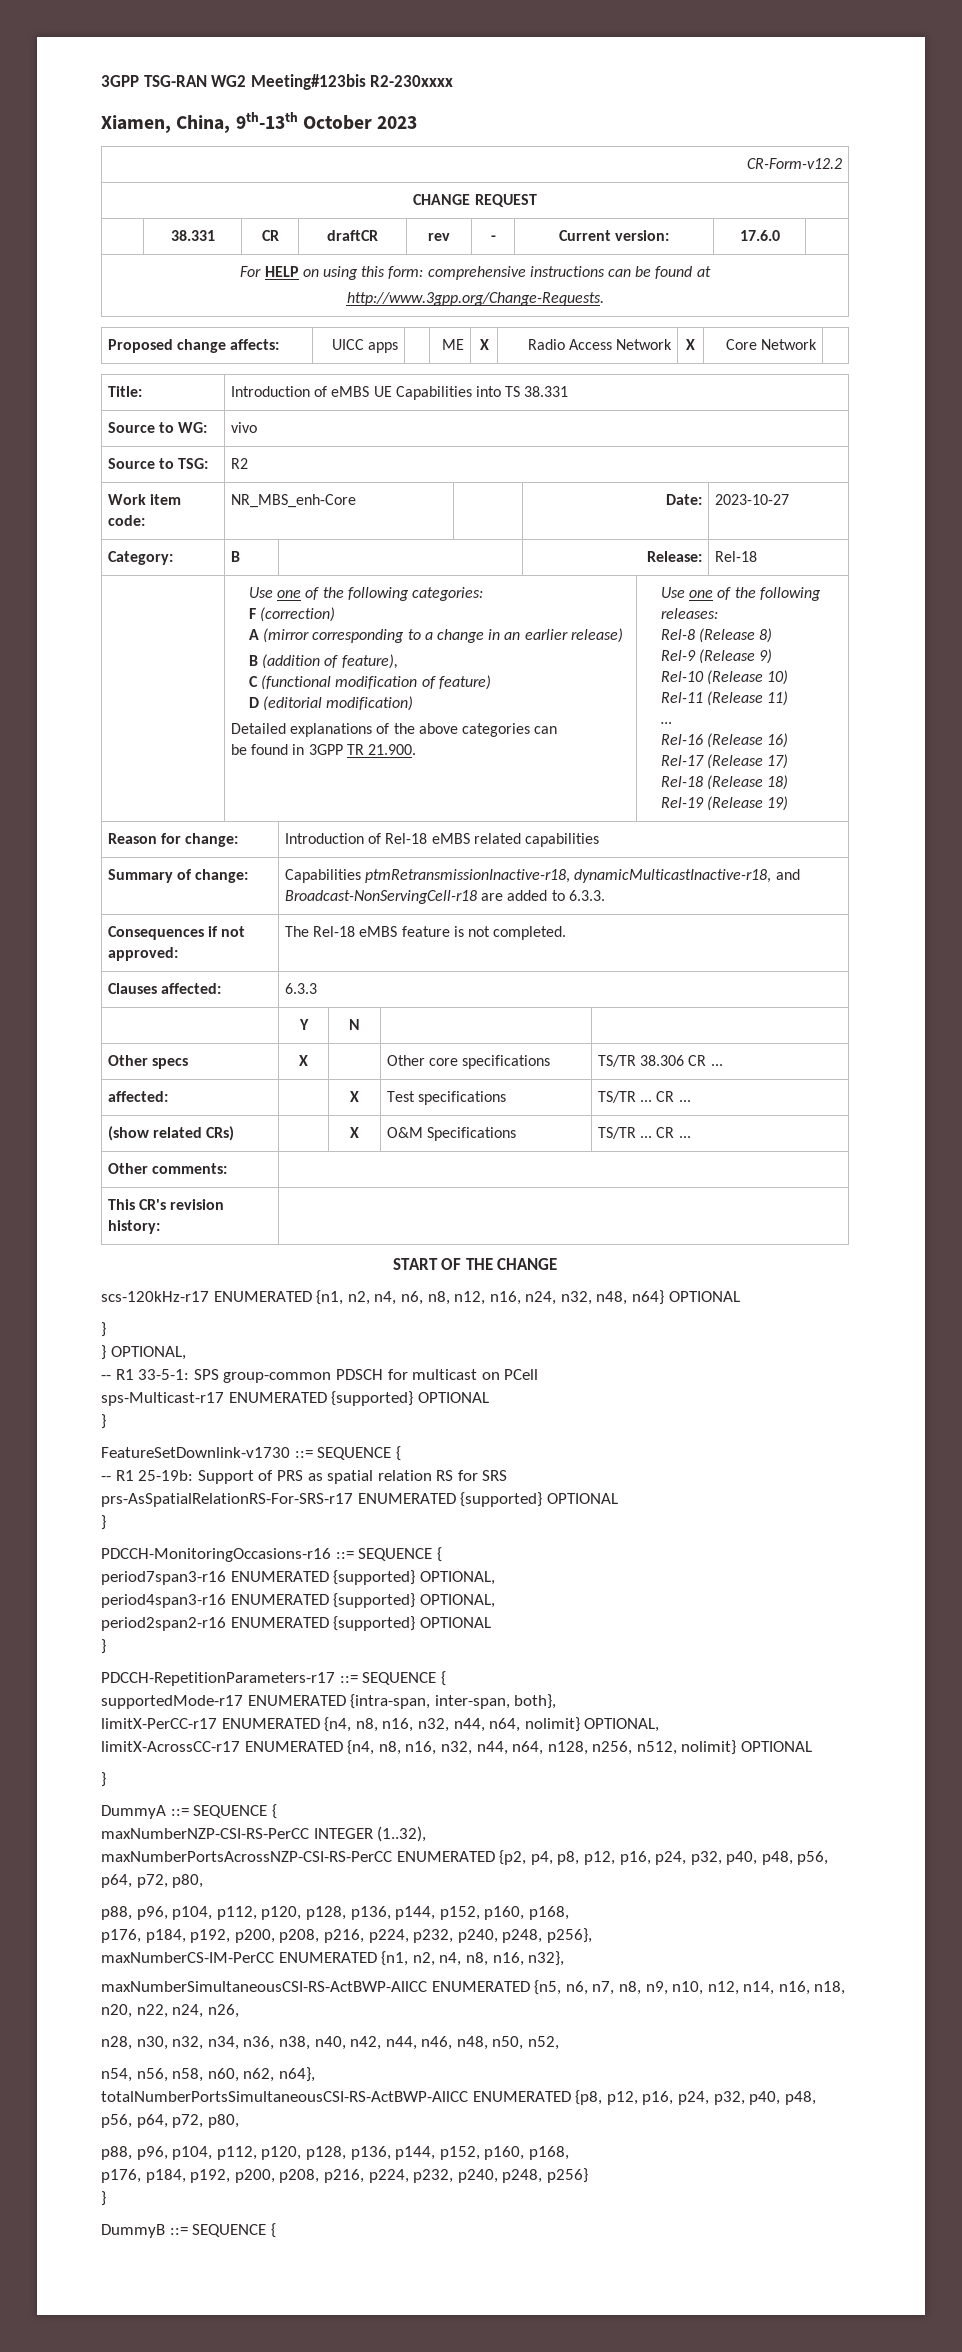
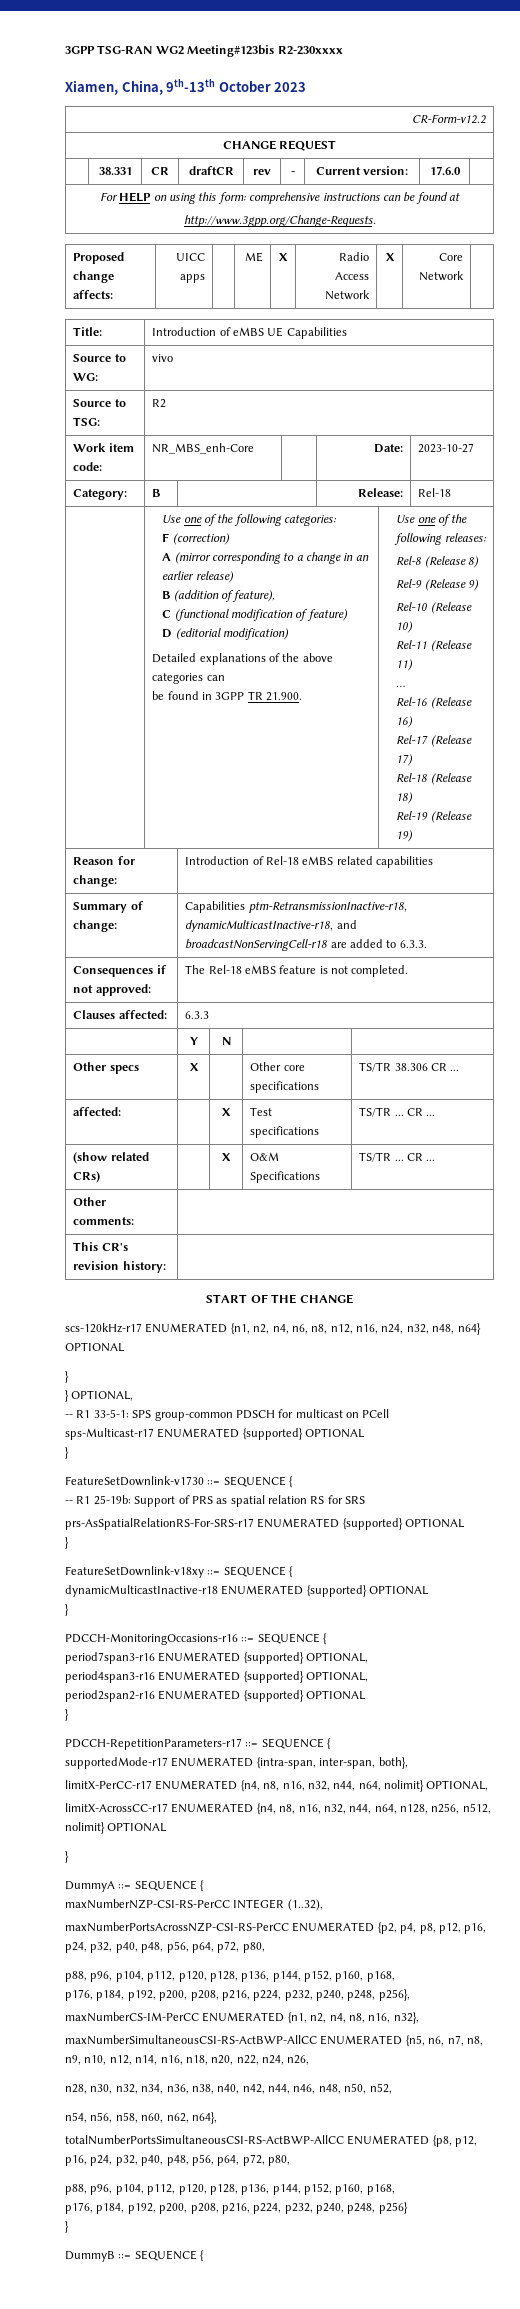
- Title: | Introduction of eMBS UE Capabilities into TS 38.331
+ Title: | Introduction of eMBS UE Capabilities
- Summary of change: | Capabilities ptmRetransmissionInactive-r18, dynamicMulticastInactive-r18, and Broadcast-NonServingCell-r18 are added to 6.3.3.
+ Summary of change: | Capabilities ptm-RetransmissionInactive-r18, dynamicMulticastInactive-r18, and broadcastNonServingCell-r18 are added to 6.3.3.
+ FeatureSetDownlink-v18xy ::= SEQUENCE {
+ dynamicMulticastInactive-r18 ENUMERATED {supported} OPTIONAL
+ }

